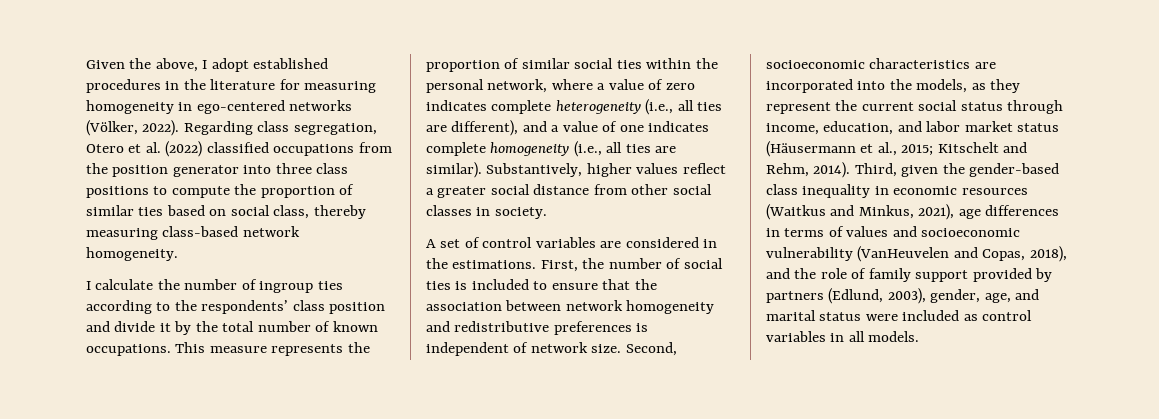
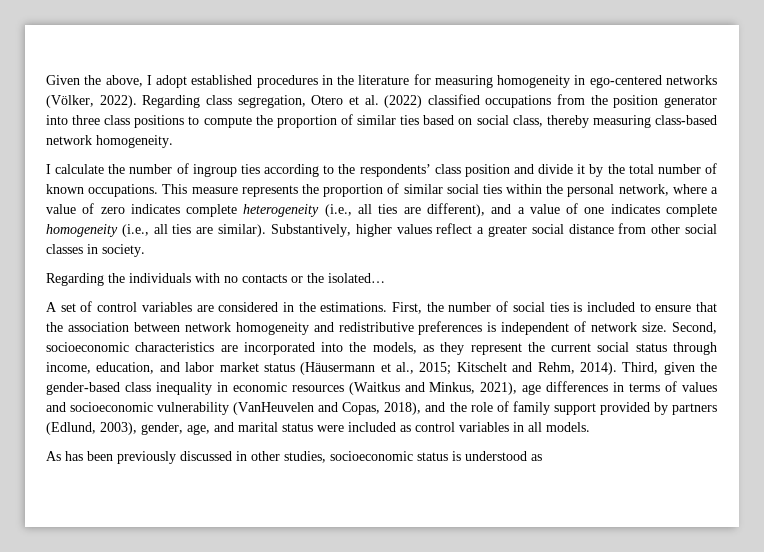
+ Regarding the individuals with no contacts or the isolated…
+ As has been previously discussed in other studies, socioeconomic status is understood as

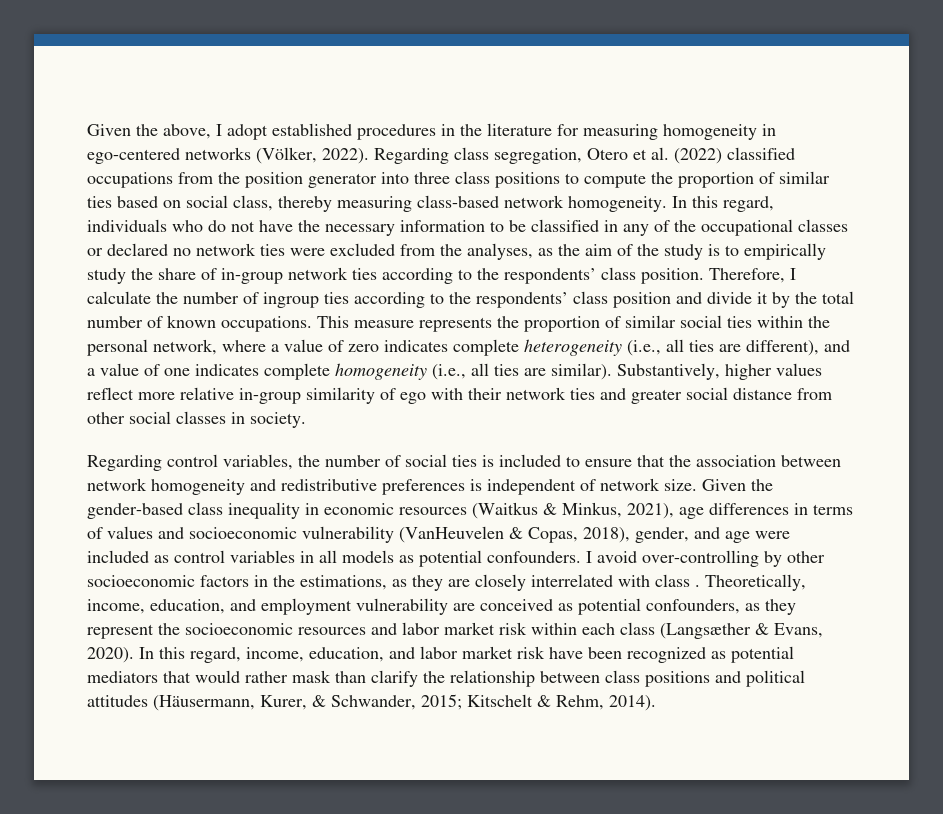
- Regarding class segregation, Otero et al. (2022) classified occupations from the position generator into three class positions to compute the proportion of similar ties based on social class, thereby measuring class-based network homogeneity.
- I calculate the number of ingroup ties according to the respondents’ class position and divide it by the total number of known occupations.
+ Regarding class segregation, Otero et al. (2022) classified occupations from the position generator into three class positions to compute the proportion of similar ties based on social class, thereby measuring class-based network homogeneity. In this regard, individuals who do not have the necessary information to be classified in any of the occupational classes or declared no network ties were excluded from the analyses, as the aim of the study is to empirically study the share of in-group network ties according to the respondents’ class position. Therefore, I calculate the number of ingroup ties according to the respondents’ class position and divide it by the total number of known occupations.
- Substantively, higher values reflect a greater social distance from other social classes in society.
+ Substantively, higher values reflect more relative in-group similarity of ego with their network ties and greater social distance from other social classes in society.
- Regarding the individuals with no contacts or the isolated…
- A set of control variables are considered in the estimations. First, the number of social ties is included to ensure that the association between network homogeneity and redistributive preferences is independent of network size.
+ Regarding control variables, the number of social ties is included to ensure that the association between network homogeneity and redistributive preferences is independent of network size.
- Second, socioeconomic characteristics are incorporated into the models, as they represent the current social status through income, education, and labor market status (Häusermann et al., 2015; Kitschelt and Rehm, 2014). Third, given the gender-based class inequality in economic resources (Waitkus and Minkus, 2021), age differences in terms of values and socioeconomic vulnerability (VanHeuvelen and Copas, 2018), and the role of family support provided by partners (Edlund, 2003), gender, age, and marital status were included as control variables in all models.
- As has been previously discussed in other studies, socioeconomic status is understood as
+ Given the gender-based class inequality in economic resources (Waitkus & Minkus, 2021), age differences in terms of values and socioeconomic vulnerability (VanHeuvelen & Copas, 2018), gender, and age were included as control variables in all models as potential confounders. I avoid over-controlling by other socioeconomic factors in the estimations, as they are closely interrelated with class . Theoretically, income, education, and employment vulnerability are conceived as potential confounders, as they represent the socioeconomic resources and labor market risk within each class (Langsæther & Evans, 2020). In this regard, income, education, and labor market risk have been recognized as potential mediators that would rather mask than clarify the relationship between class positions and political attitudes (Häusermann, Kurer, & Schwander, 2015; Kitschelt & Rehm, 2014).

